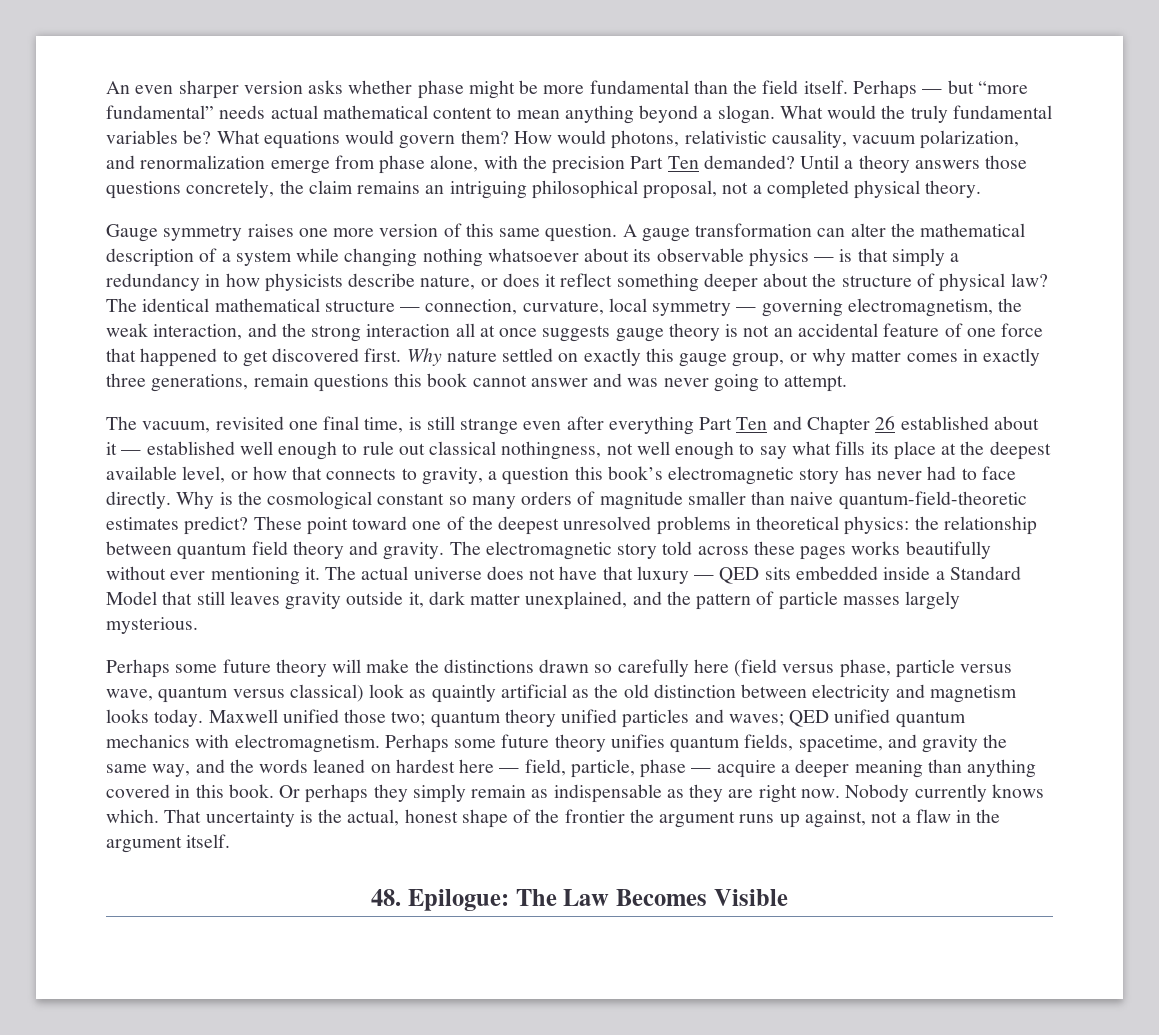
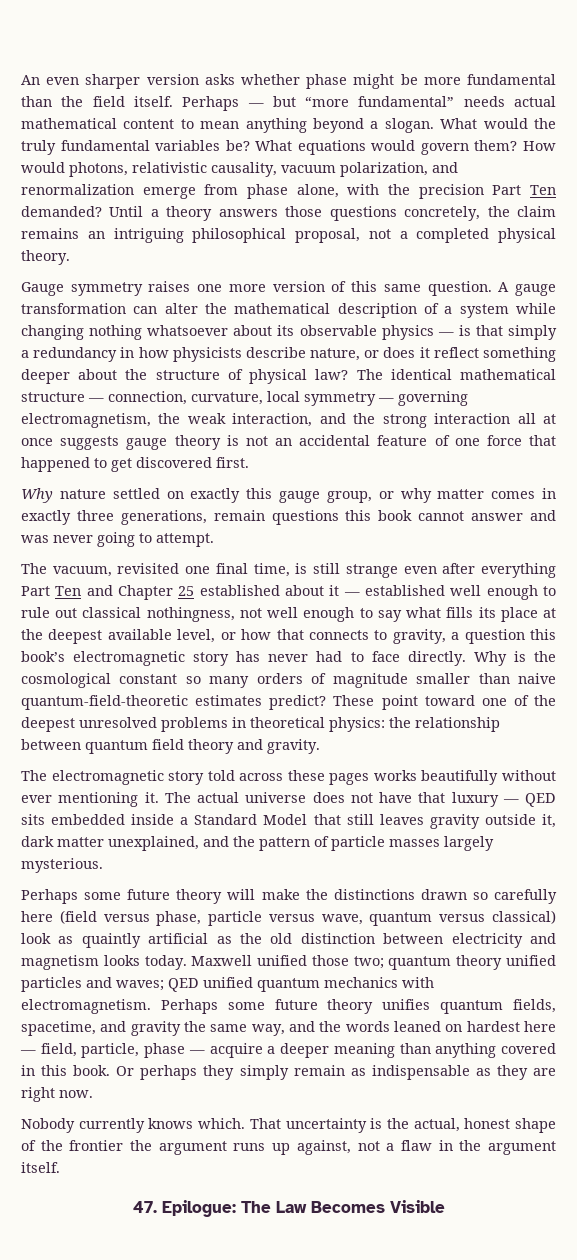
- The identical mathematical structure — connection, curvature, local symmetry — governing electromagnetism, the weak interaction, and the strong interaction all at once suggests gauge theory is not an accidental feature of one force that happened to get discovered first. Why nature settled on exactly this gauge group, or why matter comes in exactly three generations, remain questions this book cannot answer and was never going to attempt.
+ The identical mathematical structure — connection, curvature, local symmetry — governing electromagnetism, the weak interaction, and the strong interaction all at once suggests gauge theory is not an accidental feature of one force that happened to get discovered first.
+ Why nature settled on exactly this gauge group, or why matter comes in exactly three generations, remain questions this book cannot answer and was never going to attempt.
- The vacuum, revisited one final time, is still strange even after everything Part Ten and Chapter 26 established about it — established well enough to rule out classical nothingness, not well enough to say what fills its place at the deepest available level, or how that connects to gravity, a question this book’s electromagnetic story has never had to face directly.
+ The vacuum, revisited one final time, is still strange even after everything Part Ten and Chapter 25 established about it — established well enough to rule out classical nothingness, not well enough to say what fills its place at the deepest available level, or how that connects to gravity, a question this book’s electromagnetic story has never had to face directly.
- These point toward one of the deepest unresolved problems in theoretical physics: the relationship between quantum field theory and gravity. The electromagnetic story told across these pages works beautifully without ever mentioning it.
+ These point toward one of the deepest unresolved problems in theoretical physics: the relationship between quantum field theory and gravity.
+ The electromagnetic story told across these pages works beautifully without ever mentioning it.
- Or perhaps they simply remain as indispensable as they are right now. Nobody currently knows which.
+ Or perhaps they simply remain as indispensable as they are right now.
+ Nobody currently knows which.
- 48. Epilogue: The Law Becomes Visible
+ 47. Epilogue: The Law Becomes Visible

